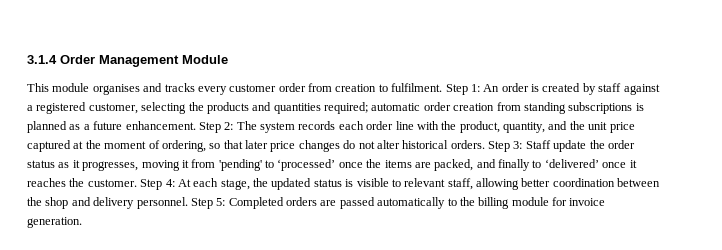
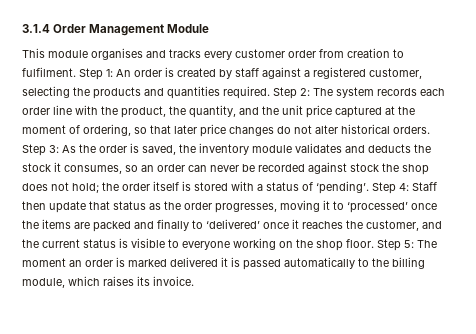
- Step 1: An order is created by staff against a registered customer, selecting the products and quantities required; automatic order creation from standing subscriptions is planned as a future enhancement.
+ Step 1: An order is created by staff against a registered customer, selecting the products and quantities required.
- Step 2: The system records each order line with the product, quantity, and the unit price captured at the moment of ordering, so that later price changes do not alter historical orders.
+ Step 2: The system records each order line with the product, the quantity, and the unit price captured at the moment of ordering, so that later price changes do not alter historical orders.
- Step 3: Staff update the order status as it progresses, moving it from 'pending' to ‘processed’ once the items are packed, and finally to ‘delivered’ once it reaches the customer. Step 4: At each stage, the updated status is visible to relevant staff, allowing better coordination between the shop and delivery personnel. Step 5: Completed orders are passed automatically to the billing module for invoice generation.
+ Step 3: As the order is saved, the inventory module validates and deducts the stock it consumes, so an order can never be recorded against stock the shop does not hold; the order itself is stored with a status of ‘pending’. Step 4: Staff then update that status as the order progresses, moving it to ‘processed’ once the items are packed and finally to ‘delivered’ once it reaches the customer, and the current status is visible to everyone working on the shop floor. Step 5: The moment an order is marked delivered it is passed automatically to the billing module, which raises its invoice.

